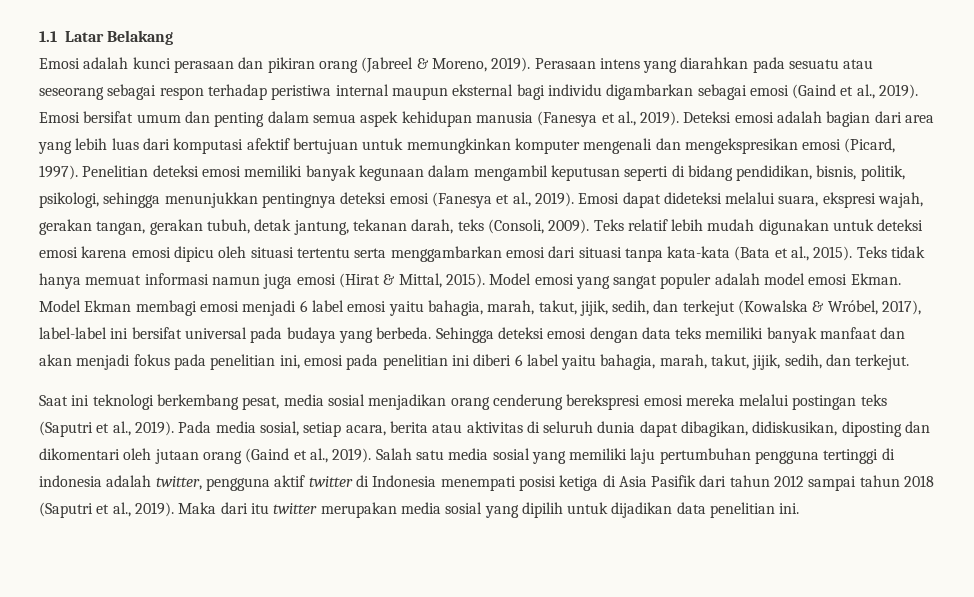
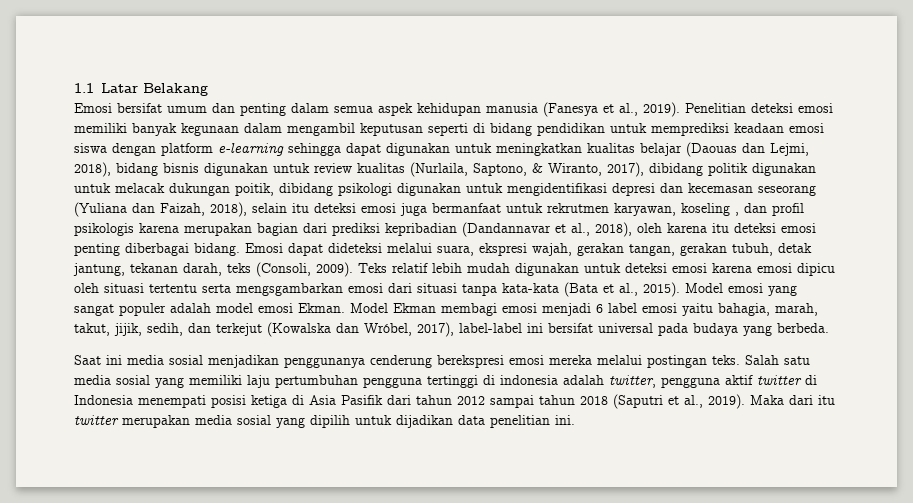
- Emosi adalah kunci perasaan dan pikiran orang (Jabreel & Moreno, 2019). Perasaan intens yang diarahkan pada sesuatu atau seseorang sebagai respon terhadap peristiwa internal maupun eksternal bagi individu digambarkan sebagai emosi (Gaind et al., 2019). Emosi bersifat umum dan penting dalam semua aspek kehidupan manusia (Fanesya et al., 2019).
+ Emosi bersifat umum dan penting dalam semua aspek kehidupan manusia (Fanesya et al., 2019).
- Deteksi emosi adalah bagian dari area yang lebih luas dari komputasi afektif bertujuan untuk memungkinkan komputer mengenali dan mengekspresikan emosi (Picard, 1997).
- Penelitian deteksi emosi memiliki banyak kegunaan dalam mengambil keputusan seperti di bidang pendidikan, bisnis, politik, psikologi, sehingga menunjukkan pentingnya deteksi emosi (Fanesya et al., 2019).
+ Penelitian deteksi emosi memiliki banyak kegunaan dalam mengambil keputusan seperti di bidang pendidikan untuk memprediksi keadaan emosi siswa dengan platform e-learning sehingga dapat digunakan untuk meningkatkan kualitas belajar (Daouas dan Lejmi, 2018), bidang bisnis digunakan untuk review kualitas (Nurlaila, Saptono, & Wiranto, 2017), dibidang politik digunakan untuk melacak dukungan poitik, dibidang psikologi digunakan untuk mengidentifikasi depresi dan kecemasan seseorang (Yuliana dan Faizah, 2018), selain itu deteksi emosi juga bermanfaat untuk rekrutmen karyawan, koseling , dan profil psikologis karena merupakan bagian dari prediksi kepribadian (Dandannavar et al., 2018), oleh karena itu deteksi emosi penting diberbagai bidang.
- Teks relatif lebih mudah digunakan untuk deteksi emosi karena emosi dipicu oleh situasi tertentu serta menggambarkan emosi dari situasi tanpa kata-kata (Bata et al., 2015).
+ Teks relatif lebih mudah digunakan untuk deteksi emosi karena emosi dipicu oleh situasi tertentu serta mengsgambarkan emosi dari situasi tanpa kata-kata (Bata et al., 2015).
- Teks tidak hanya memuat informasi namun juga emosi (Hirat & Mittal, 2015).
- Model Ekman membagi emosi menjadi 6 label emosi yaitu bahagia, marah, takut, jijik, sedih, dan terkejut (Kowalska & Wróbel, 2017), label-label ini bersifat universal pada budaya yang berbeda. Sehingga deteksi emosi dengan data teks memiliki banyak manfaat dan akan menjadi fokus pada penelitian ini, emosi pada penelitian ini diberi 6 label yaitu bahagia, marah, takut, jijik, sedih, dan terkejut.
+ Model Ekman membagi emosi menjadi 6 label emosi yaitu bahagia, marah, takut, jijik, sedih, dan terkejut (Kowalska dan Wróbel, 2017), label-label ini bersifat universal pada budaya yang berbeda.
- Saat ini teknologi berkembang pesat, media sosial menjadikan orang cenderung berekspresi emosi mereka melalui postingan teks (Saputri et al., 2019). Pada media sosial, setiap acara, berita atau aktivitas di seluruh dunia dapat dibagikan, didiskusikan, diposting dan dikomentari oleh jutaan orang (Gaind et al., 2019).
+ Saat ini media sosial menjadikan penggunanya cenderung berekspresi emosi mereka melalui postingan teks.

